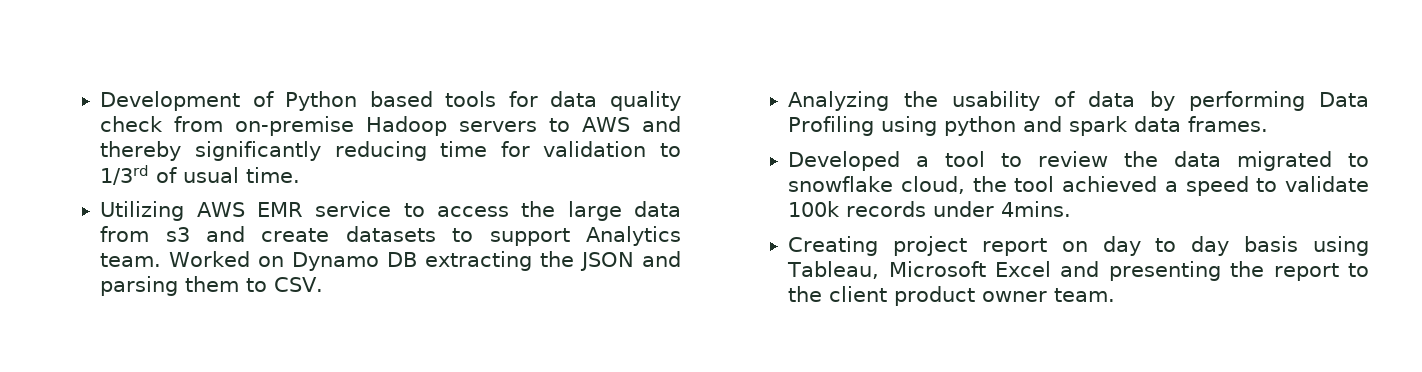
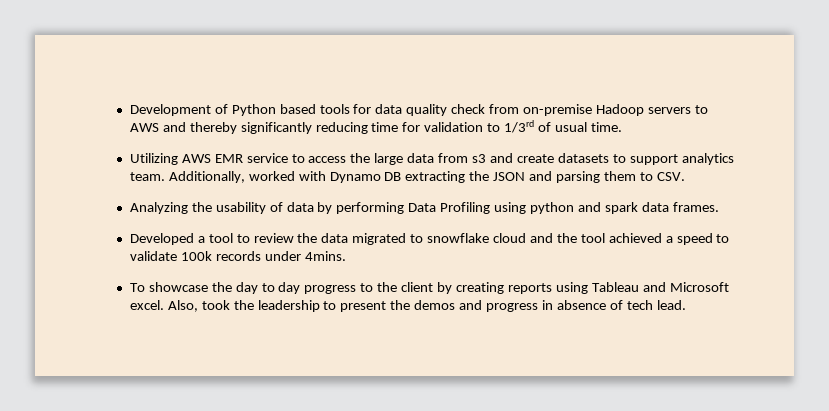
- Utilizing AWS EMR service to access the large data from s3 and create datasets to support Analytics team. Worked on Dynamo DB extracting the JSON and parsing them to CSV.
+ Utilizing AWS EMR service to access the large data from s3 and create datasets to support analytics team. Additionally, worked with Dynamo DB extracting the JSON and parsing them to CSV.
- Developed a tool to review the data migrated to snowflake cloud, the tool achieved a speed to validate 100k records under 4mins.
+ Developed a tool to review the data migrated to snowflake cloud and the tool achieved a speed to validate 100k records under 4mins.
- Creating project report on day to day basis using Tableau, Microsoft Excel and presenting the report to the client product owner team.
+ To showcase the day to day progress to the client by creating reports using Tableau and Microsoft excel. Also, took the leadership to present the demos and progress in absence of tech lead.

